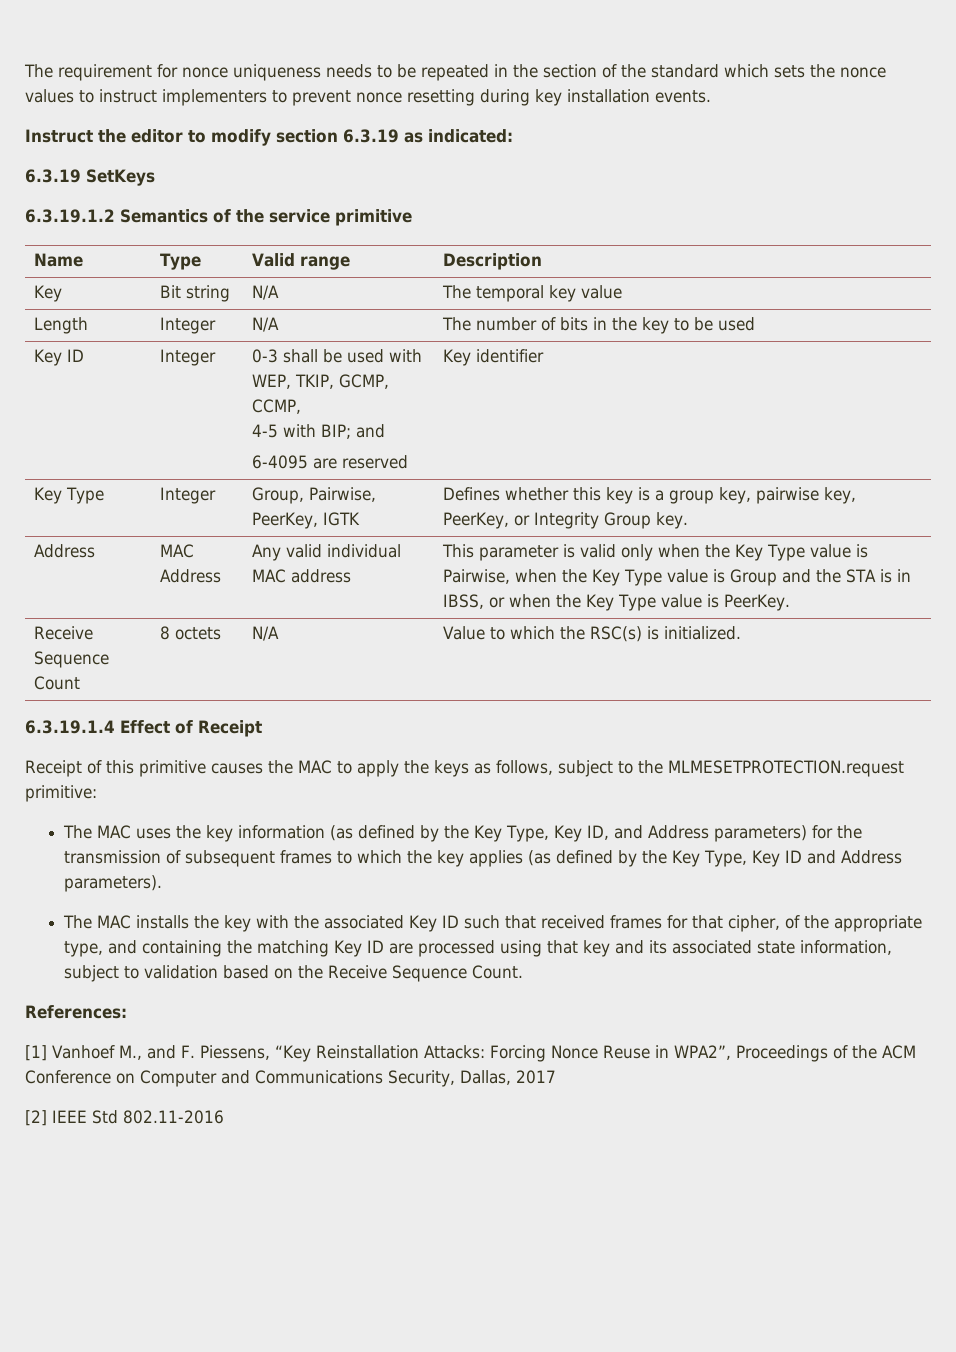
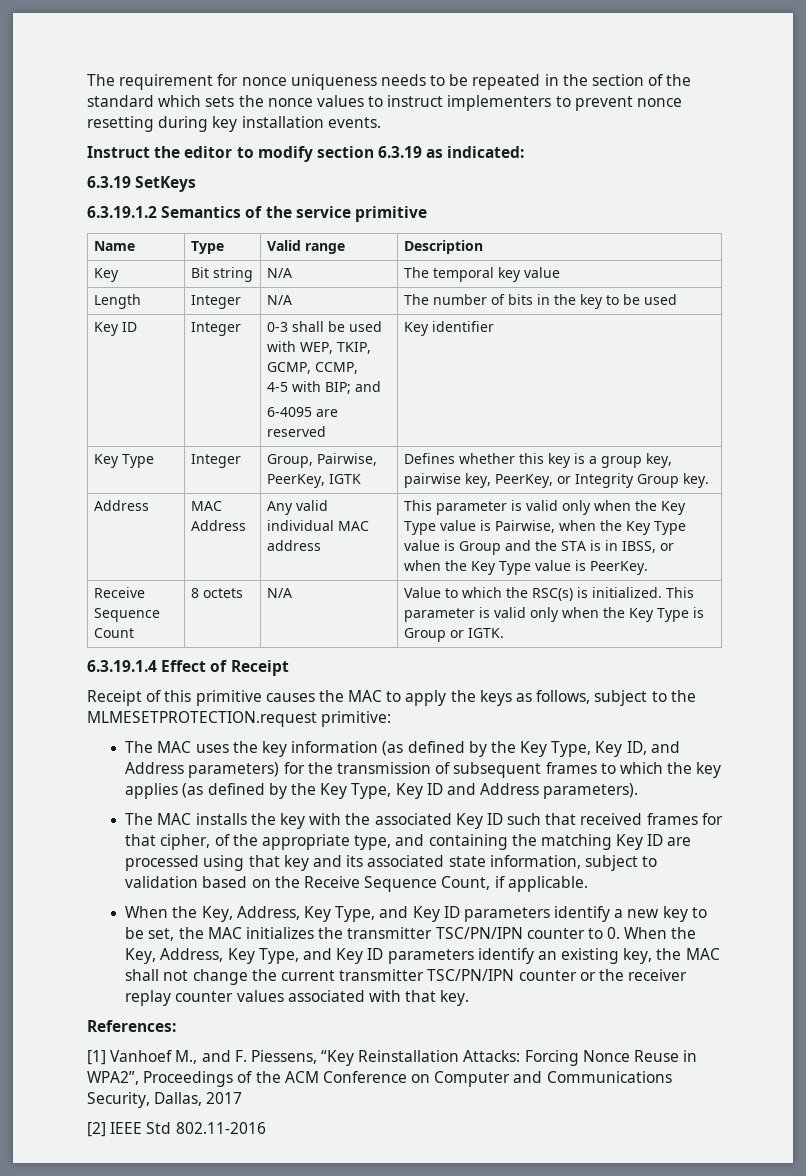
- Receive Sequence Count | 8 octets | N/A | Value to which the RSC(s) is initialized.
+ Receive Sequence Count | 8 octets | N/A | Value to which the RSC(s) is initialized. This parameter is valid only when the Key Type is Group or IGTK.
- The MAC installs the key with the associated Key ID such that received frames for that cipher, of the appropriate type, and containing the matching Key ID are processed using that key and its associated state information, subject to validation based on the Receive Sequence Count.
+ The MAC installs the key with the associated Key ID such that received frames for that cipher, of the appropriate type, and containing the matching Key ID are processed using that key and its associated state information, subject to validation based on the Receive Sequence Count, if applicable.
+ When the Key, Address, Key Type, and Key ID parameters identify a new key to be set, the MAC initializes the transmitter TSC/PN/IPN counter to 0. When the Key, Address, Key Type, and Key ID parameters identify an existing key, the MAC shall not change the current transmitter TSC/PN/IPN counter or the receiver replay counter values associated with that key.

